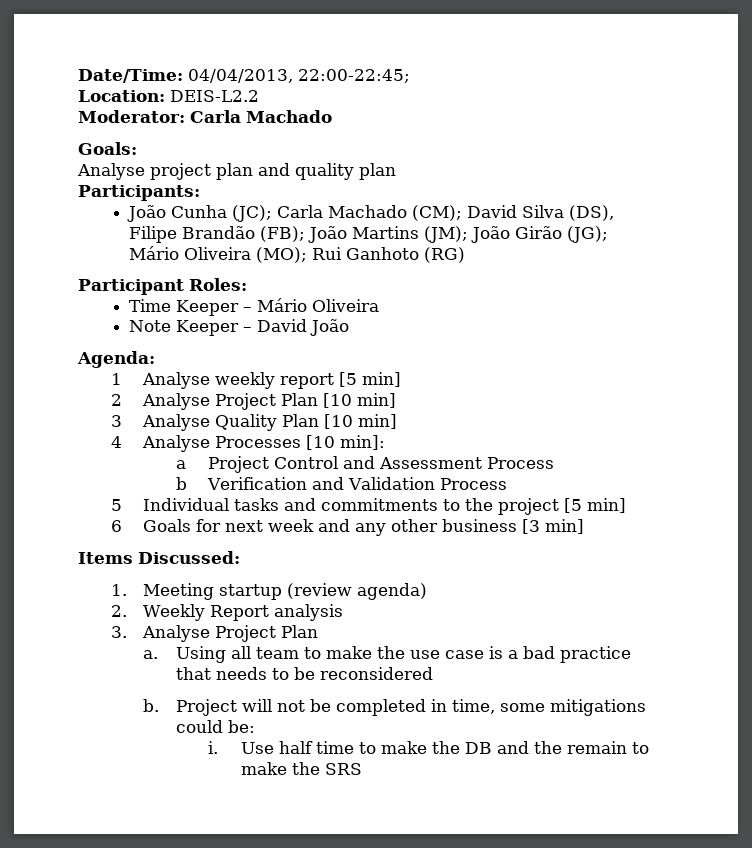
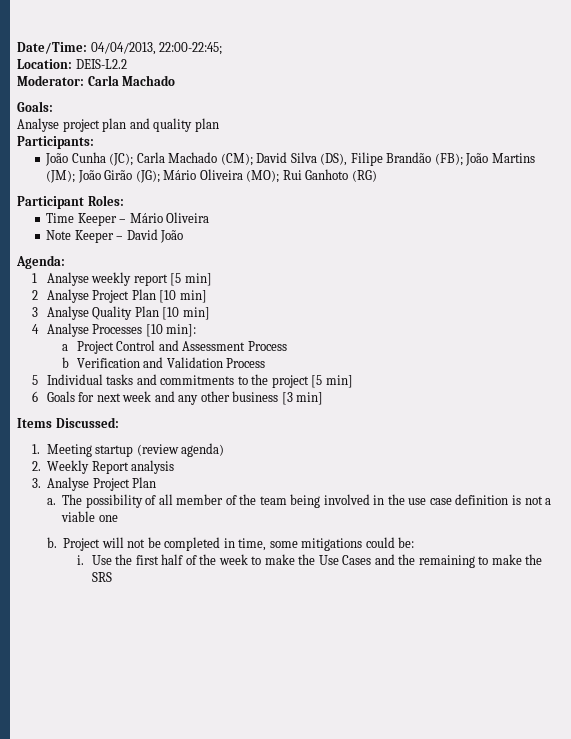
- Using all team to make the use case is a bad practice that needs to be reconsidered
+ The possibility of all member of the team being involved in the use case definition is not a viable one
- Use half time to make the DB and the remain to make the SRS
+ Use the first half of the week to make the Use Cases and the remaining to make the SRS

